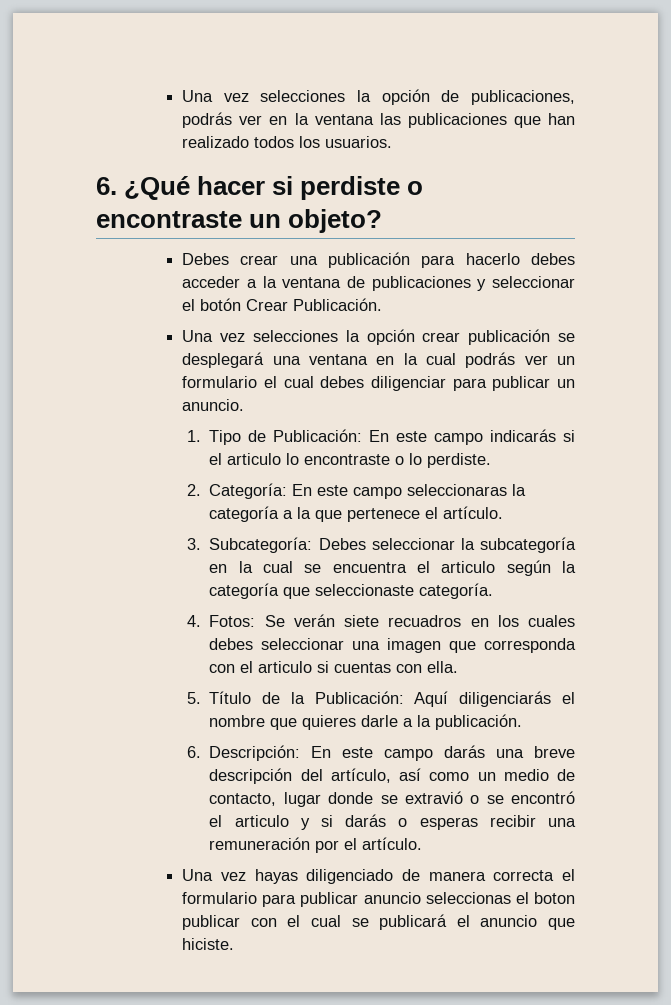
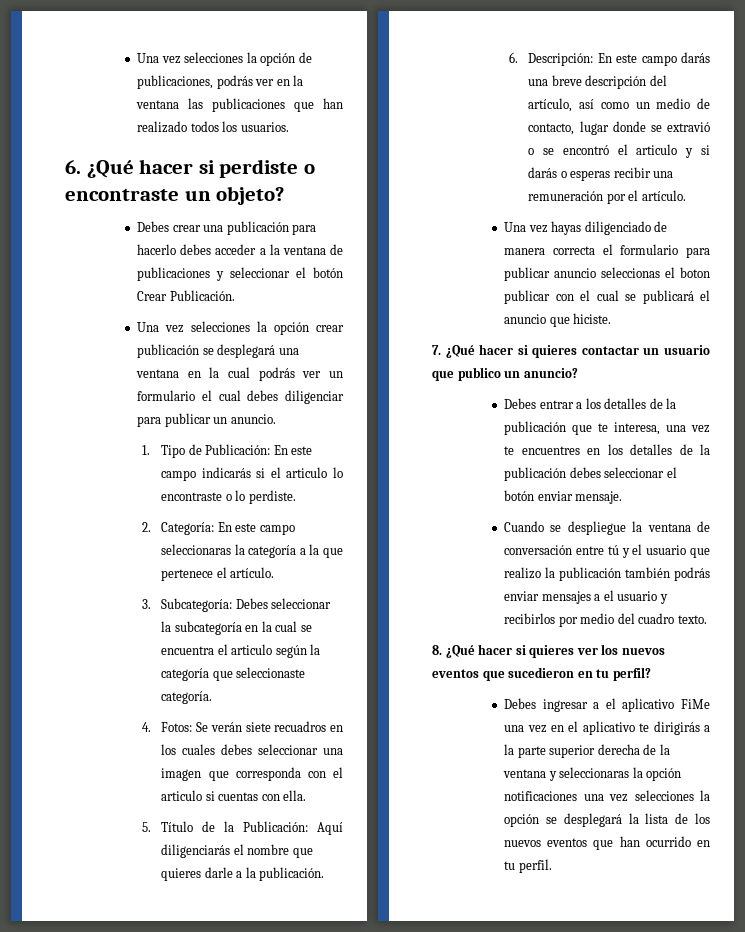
+ 7. ¿Qué hacer si quieres contactar un usuario que publico un anuncio?
+ Debes entrar a los detalles de la publicación que te interesa, una vez te encuentres en los detalles de la publicación debes seleccionar el botón enviar mensaje.
+ Cuando se despliegue la ventana de conversación entre tú y el usuario que realizo la publicación también podrás enviar mensajes a el usuario y recibirlos por medio del cuadro texto.
+ 8. ¿Qué hacer si quieres ver los nuevos eventos que sucedieron en tu perfil?
+ Debes ingresar a el aplicativo FiMe una vez en el aplicativo te dirigirás a la parte superior derecha de la ventana y seleccionaras la opción notificaciones una vez selecciones la opción se desplegará la lista de los nuevos eventos que han ocurrido en tu perfil.

